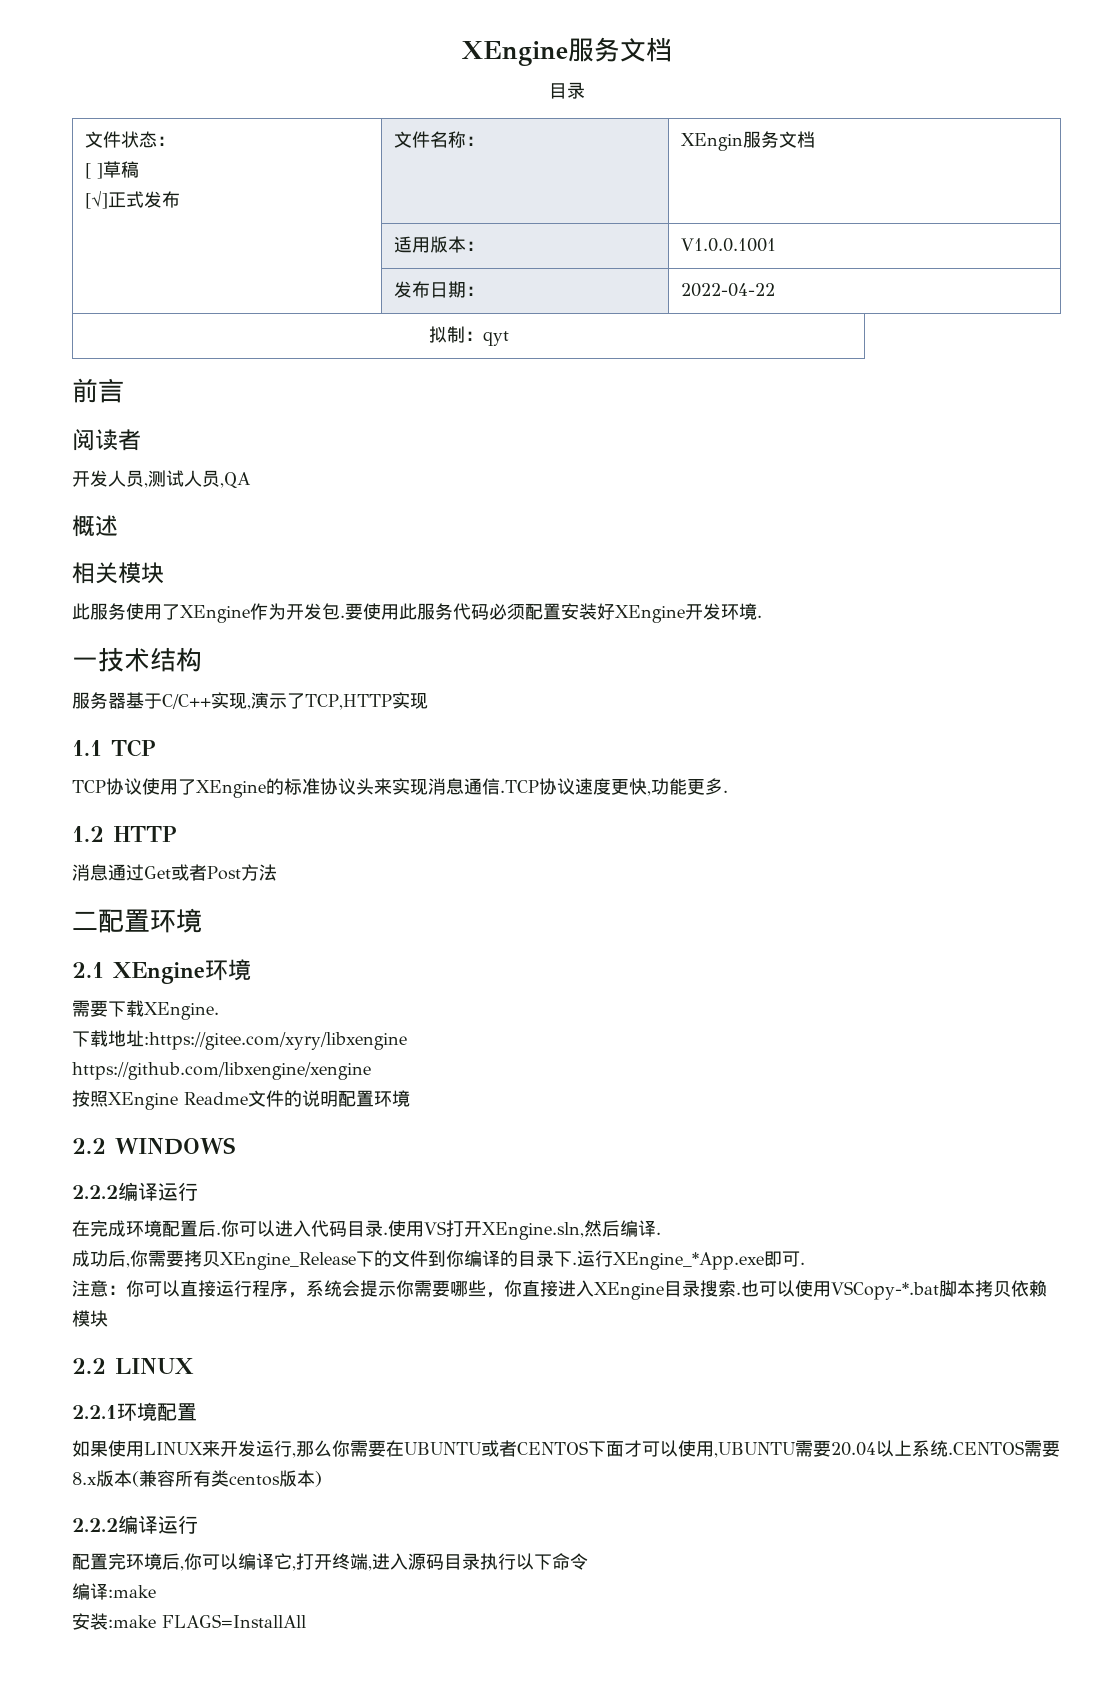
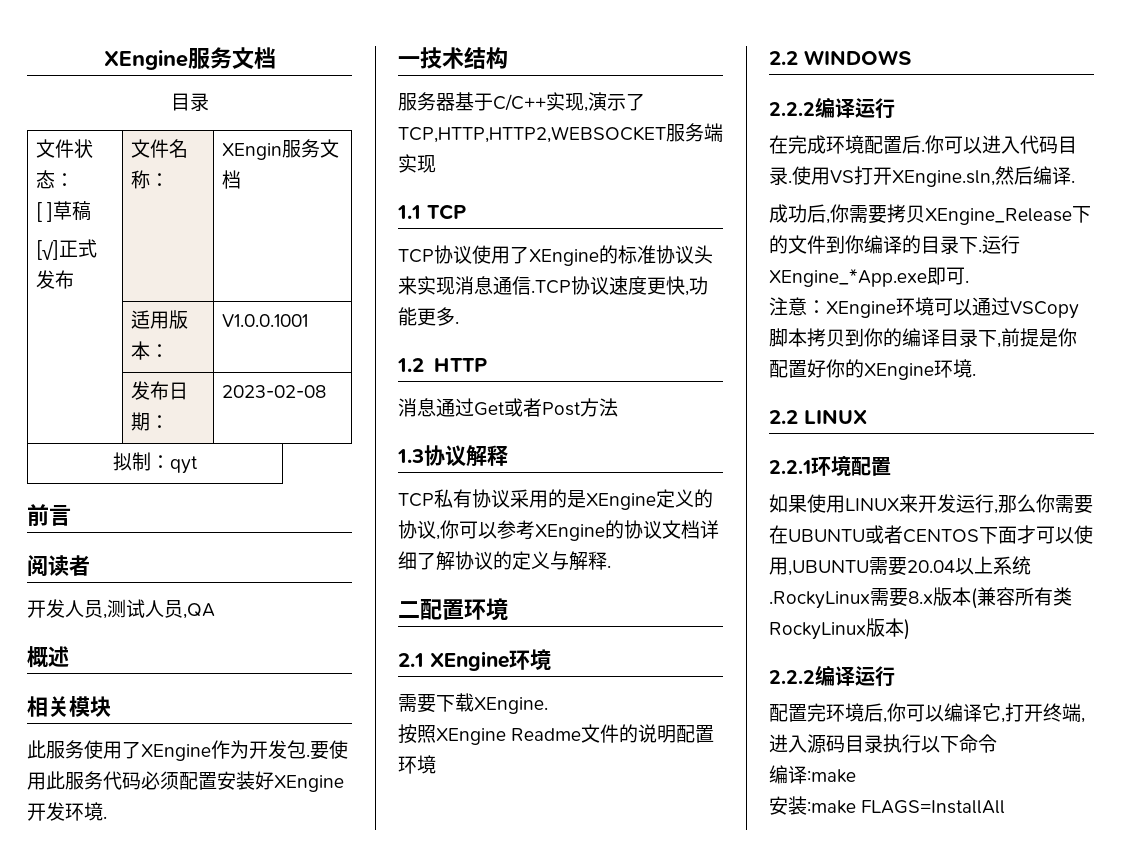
- | 发布日期： | 2022-04-22
+ | 发布日期： | 2023-02-08
- 服务器基于C/C++实现,演示了TCP,HTTP实现
+ 服务器基于C/C++实现,演示了TCP,HTTP,HTTP2,WEBSOCKET服务端实现
+ 1.3协议解释
+ TCP私有协议采用的是XEngine定义的协议,你可以参考XEngine的协议文档详细了解协议的定义与解释.
- 下载地址:https://gitee.com/xyry/libxengine
- https://github.com/libxengine/xengine
- 注意：你可以直接运行程序，系统会提示你需要哪些，你直接进入XEngine目录搜索.也可以使用VSCopy-*.bat脚本拷贝依赖模块
+ 注意：XEngine环境可以通过VSCopy脚本拷贝到你的编译目录下,前提是你配置好你的XEngine环境.
- 如果使用LINUX来开发运行,那么你需要在UBUNTU或者CENTOS下面才可以使用,UBUNTU需要20.04以上系统.CENTOS需要8.x版本(兼容所有类centos版本)
+ 如果使用LINUX来开发运行,那么你需要在UBUNTU或者CENTOS下面才可以使用,UBUNTU需要20.04以上系统.RockyLinux需要8.x版本(兼容所有类RockyLinux版本)

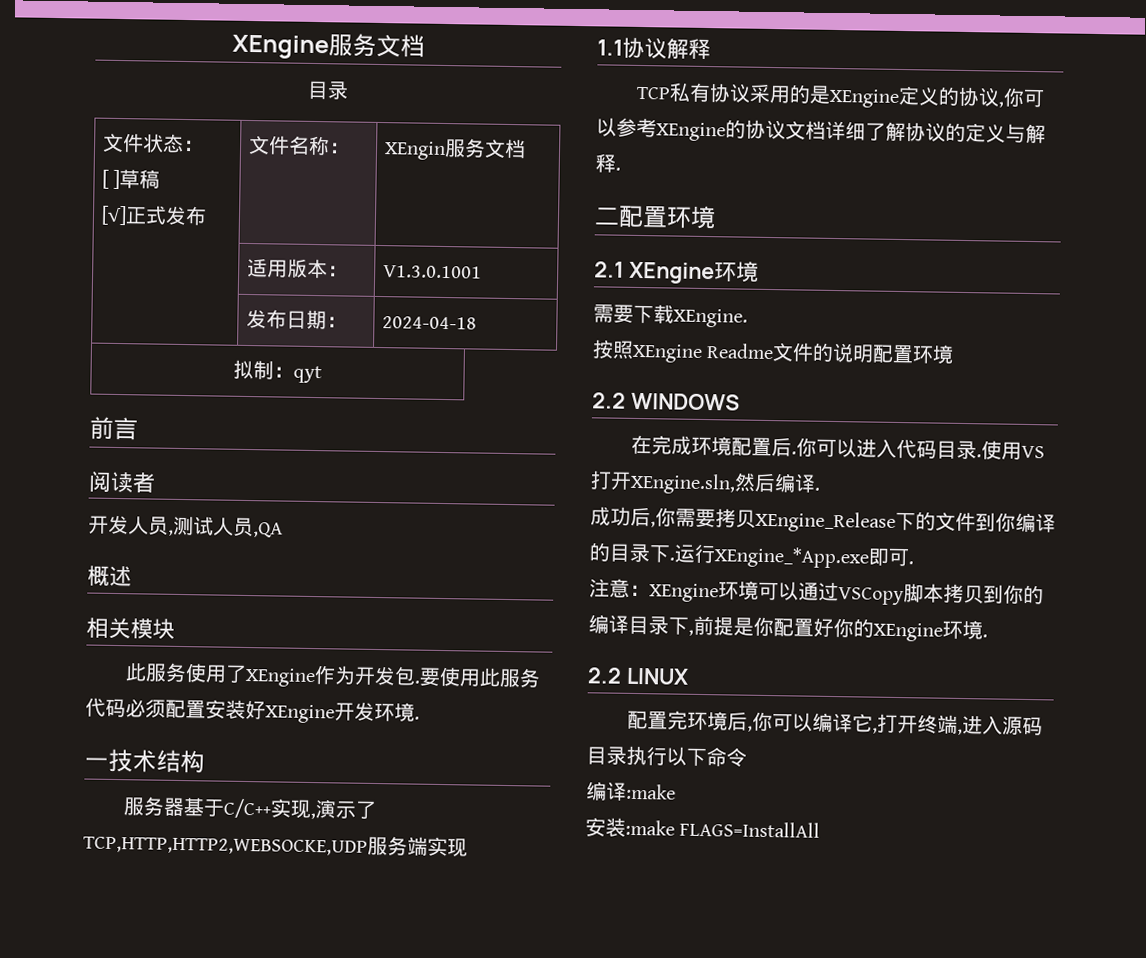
- | 适用版本： | V1.0.0.1001
+ | 适用版本： | V1.3.0.1001
- | 发布日期： | 2023-02-08
+ | 发布日期： | 2024-04-18
- 服务器基于C/C++实现,演示了TCP,HTTP,HTTP2,WEBSOCKET服务端实现
+ 服务器基于C/C++实现,演示了TCP,HTTP,HTTP2,WEBSOCKE,UDP服务端实现
- 1.1 TCP
- TCP协议使用了XEngine的标准协议头来实现消息通信.TCP协议速度更快,功能更多.
- 1.2 HTTP
- 消息通过Get或者Post方法
- 1.3协议解释
+ 1.1协议解释
  2.2 WINDOWS
- 2.2.2编译运行
- 2.2.1环境配置
- 如果使用LINUX来开发运行,那么你需要在UBUNTU或者CENTOS下面才可以使用,UBUNTU需要20.04以上系统.RockyLinux需要8.x版本(兼容所有类RockyLinux版本)
- 2.2.2编译运行

